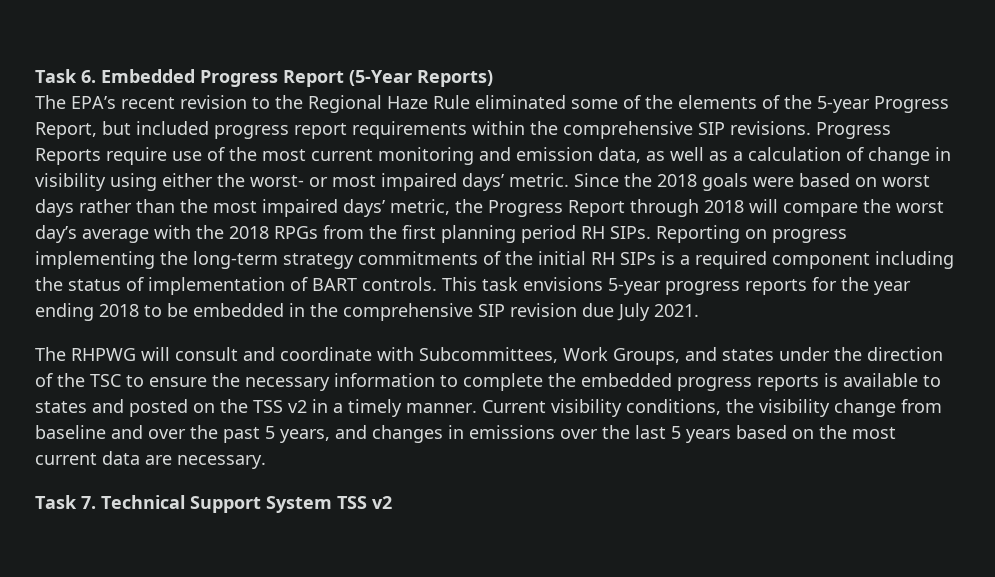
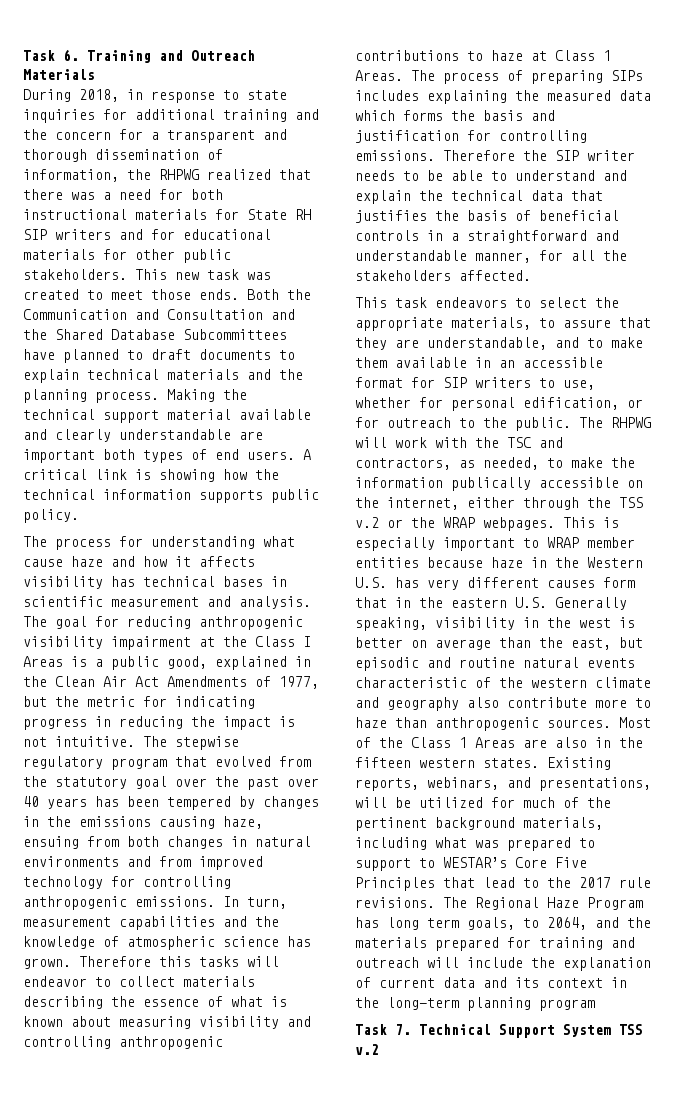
- Task 6. Embedded Progress Report (5-Year Reports)
- The EPA’s recent revision to the Regional Haze Rule eliminated some of the elements of the 5-year Progress Report, but included progress report requirements within the comprehensive SIP revisions. Progress Reports require use of the most current monitoring and emission data, as well as a calculation of change in visibility using either the worst- or most impaired days’ metric. Since the 2018 goals were based on worst days rather than the most impaired days’ metric, the Progress Report through 2018 will compare the worst day’s average with the 2018 RPGs from the first planning period RH SIPs. Reporting on progress implementing the long-term strategy commitments of the initial RH SIPs is a required component including the status of implementation of BART controls. This task envisions 5-year progress reports for the year ending 2018 to be embedded in the comprehensive SIP revision due July 2021.
- The RHPWG will consult and coordinate with Subcommittees, Work Groups, and states under the direction of the TSC to ensure the necessary information to complete the embedded progress reports is available to states and posted on the TSS v2 in a timely manner. Current visibility conditions, the visibility change from baseline and over the past 5 years, and changes in emissions over the last 5 years based on the most current data are necessary.
+ Task 6. Training and Outreach Materials
+ During 2018, in response to state inquiries for additional training and the concern for a transparent and thorough dissemination of information, the RHPWG realized that there was a need for both instructional materials for State RH SIP writers and for educational materials for other public stakeholders. This new task was created to meet those ends. Both the Communication and Consultation and the Shared Database Subcommittees have planned to draft documents to explain technical materials and the planning process. Making the technical support material available and clearly understandable are important both types of end users. A critical link is showing how the technical information supports public policy.
+ The process for understanding what cause haze and how it affects visibility has technical bases in scientific measurement and analysis. The goal for reducing anthropogenic visibility impairment at the Class I Areas is a public good, explained in the Clean Air Act Amendments of 1977, but the metric for indicating progress in reducing the impact is not intuitive. The stepwise regulatory program that evolved from the statutory goal over the past over 40 years has been tempered by changes in the emissions causing haze, ensuing from both changes in natural environments and from improved technology for controlling anthropogenic emissions. In turn, measurement capabilities and the knowledge of atmospheric science has grown. Therefore this tasks will endeavor to collect materials describing the essence of what is known about measuring visibility and controlling anthropogenic contributions to haze at Class 1 Areas. The process of preparing SIPs includes explaining the measured data which forms the basis and justification for controlling emissions. Therefore the SIP writer needs to be able to understand and explain the technical data that justifies the basis of beneficial controls in a straightforward and understandable manner, for all the stakeholders affected.
+ This task endeavors to select the appropriate materials, to assure that they are understandable, and to make them available in an accessible format for SIP writers to use, whether for personal edification, or for outreach to the public. The RHPWG will work with the TSC and contractors, as needed, to make the information publically accessible on the internet, either through the TSS v.2 or the WRAP webpages. This is especially important to WRAP member entities because haze in the Western U.S. has very different causes form that in the eastern U.S. Generally speaking, visibility in the west is better on average than the east, but episodic and routine natural events characteristic of the western climate and geography also contribute more to haze than anthropogenic sources. Most of the Class 1 Areas are also in the fifteen western states. Existing reports, webinars, and presentations, will be utilized for much of the pertinent background materials, including what was prepared to support to WESTAR’s Core Five Principles that lead to the 2017 rule revisions. The Regional Haze Program has long term goals, to 2064, and the materials prepared for training and outreach will include the explanation of current data and its context in the long-term planning program
- Task 7. Technical Support System TSS v2
+ Task 7. Technical Support System TSS v.2

